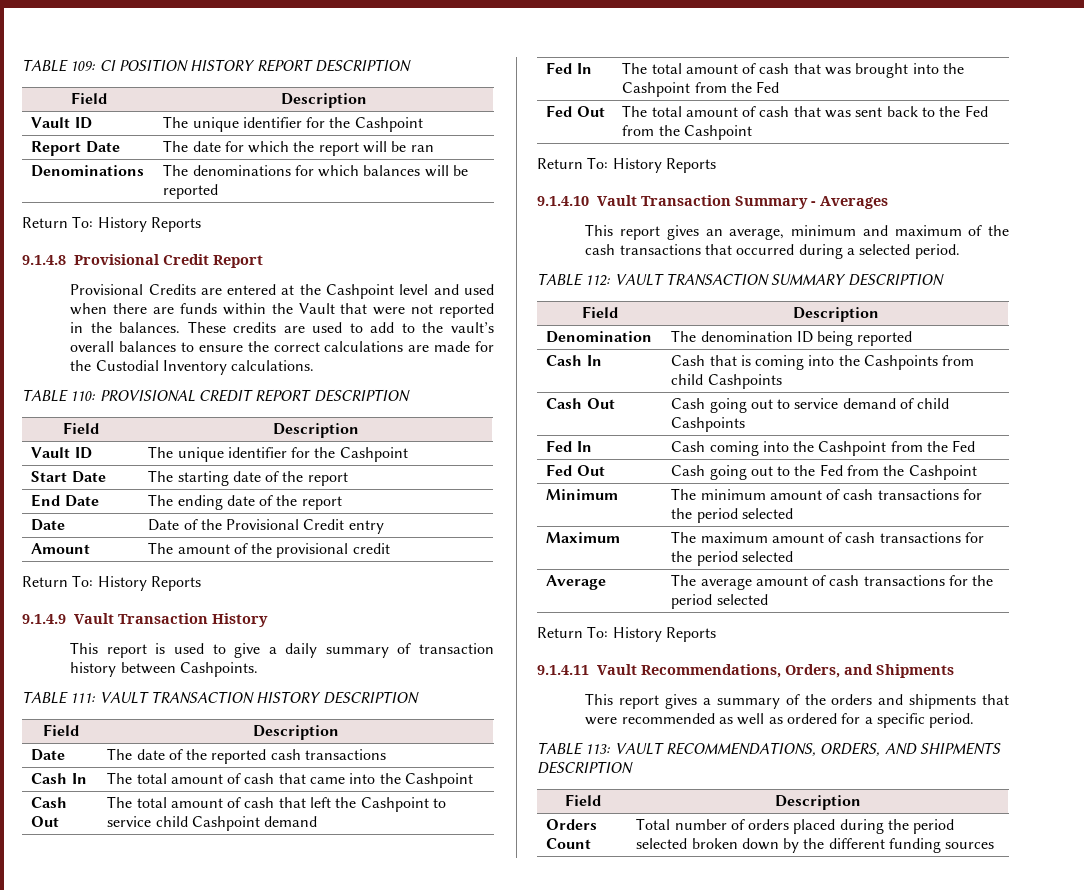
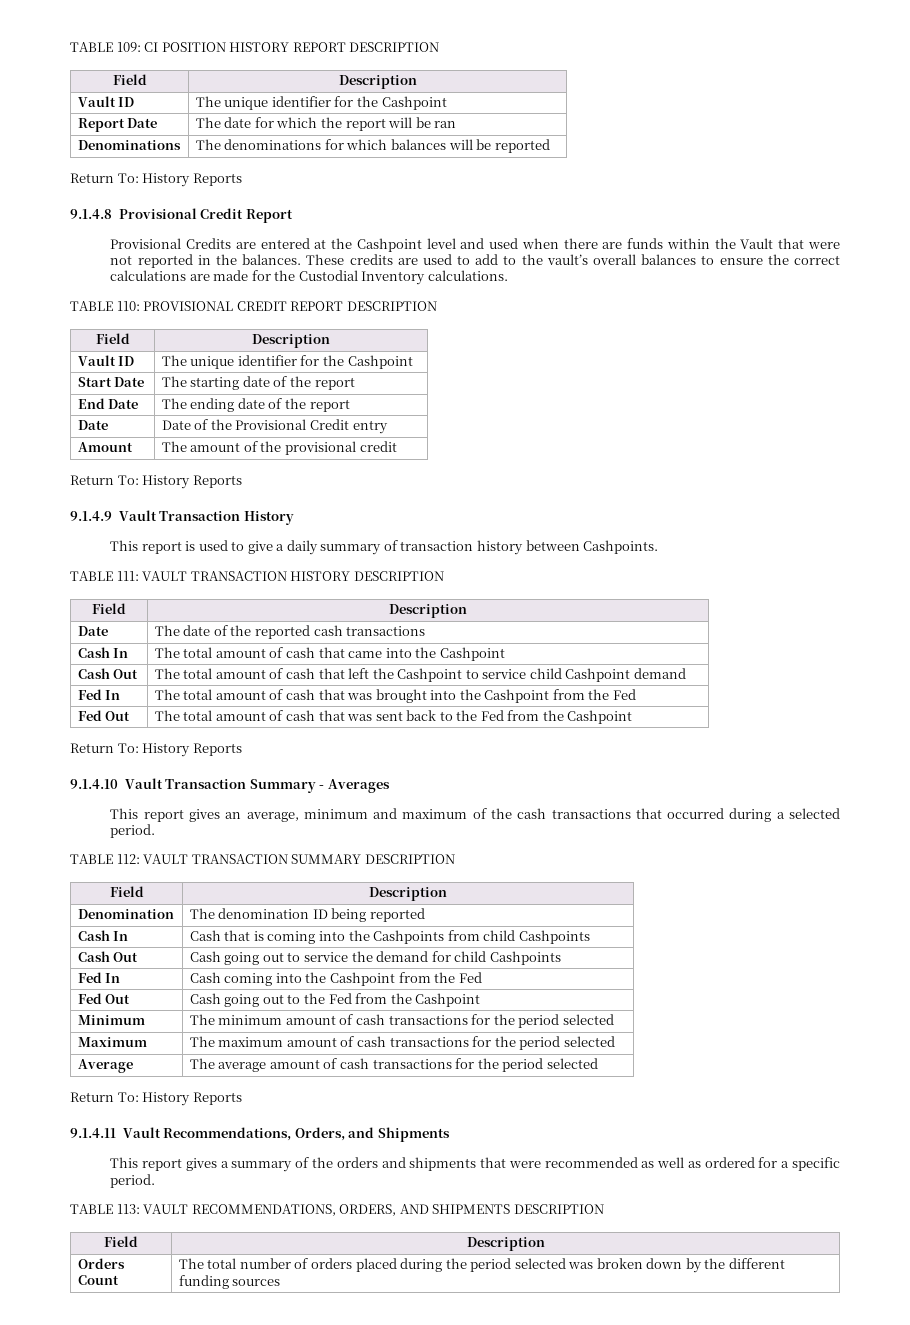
- Cash Out | Cash going out to service demand of child Cashpoints
+ Cash Out | Cash going out to service the demand for child Cashpoints
- Orders Count | Total number of orders placed during the period selected broken down by the different funding sources
+ Orders Count | The total number of orders placed during the period selected was broken down by the different funding sources

